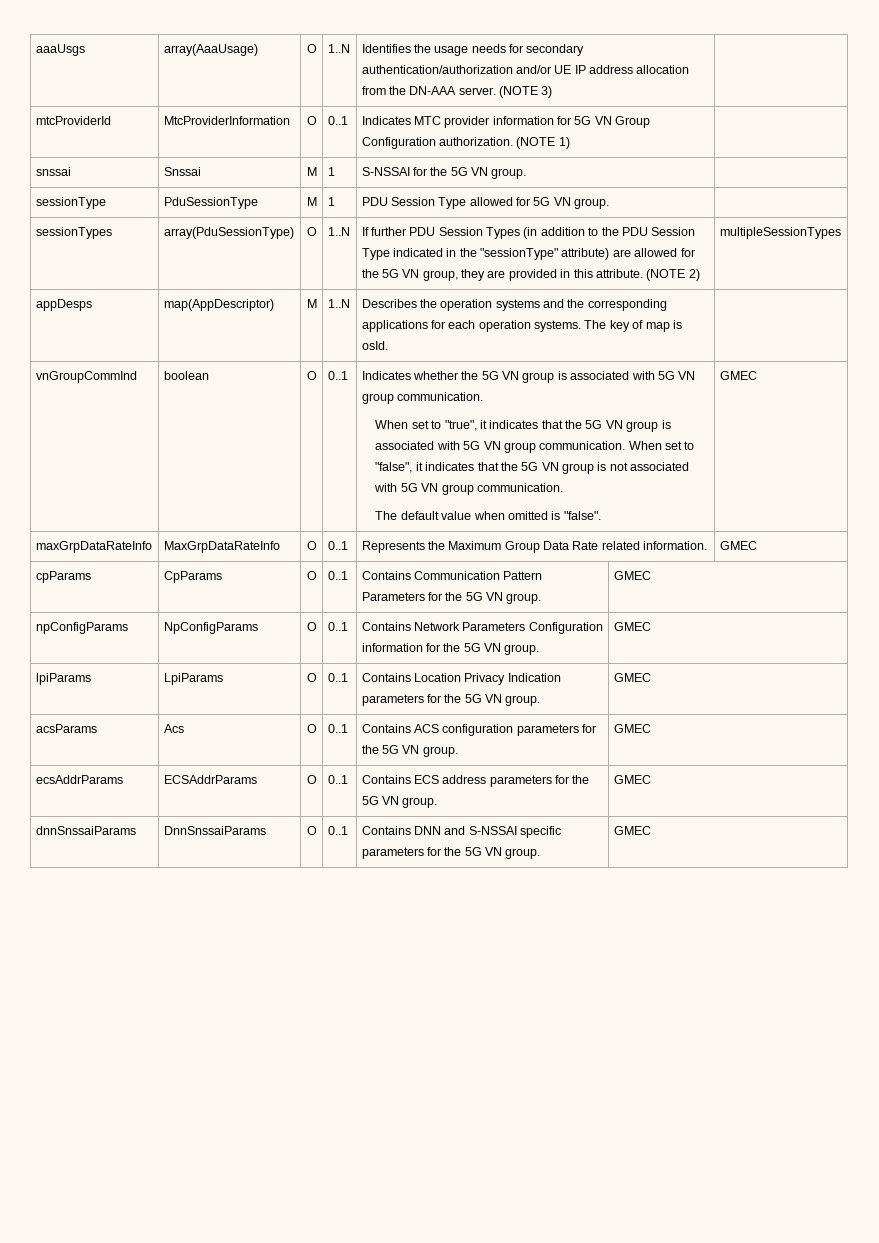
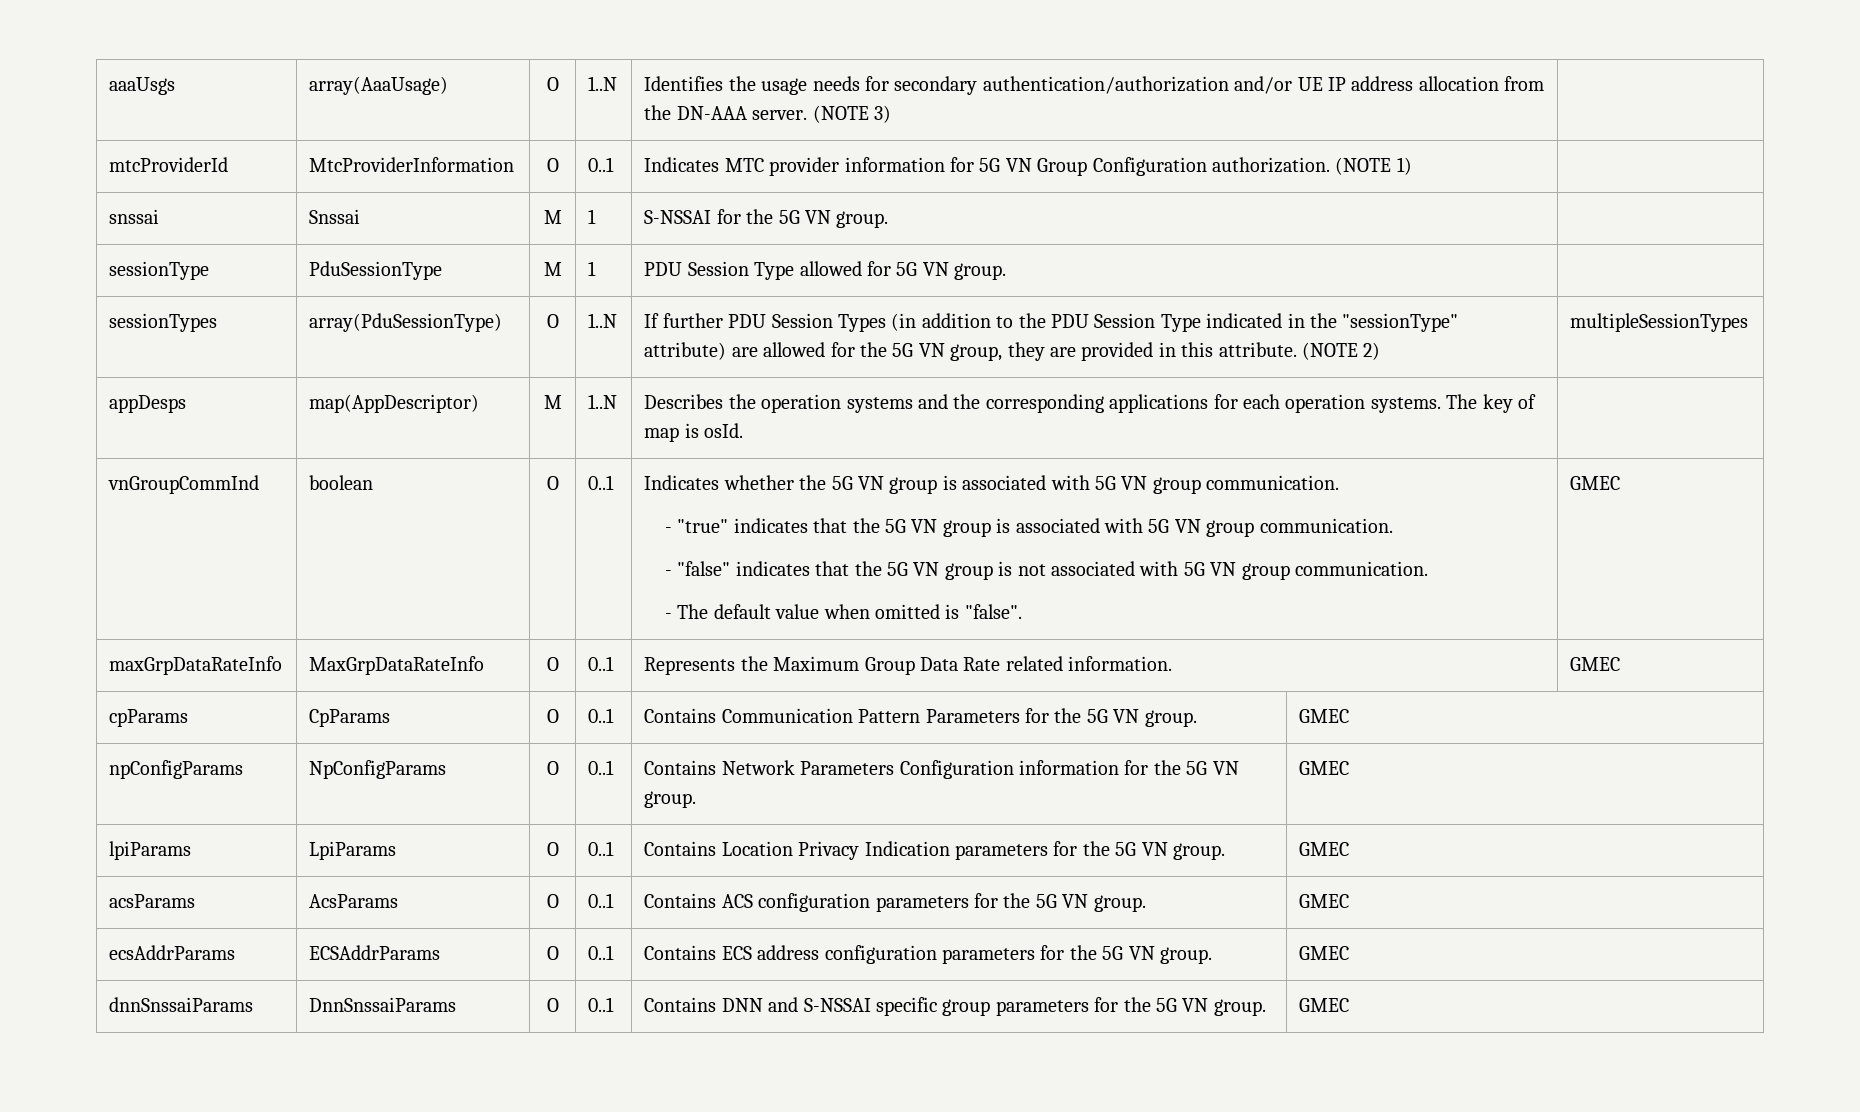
- When set to "true", it indicates that the 5G VN group is associated with 5G VN group communication. When set to "false", it indicates that the 5G VN group is not associated with 5G VN group communication.
+ - "true" indicates that the 5G VN group is associated with 5G VN group communication.
+ - "false" indicates that the 5G VN group is not associated with 5G VN group communication.
- The default value when omitted is "false".
+ - The default value when omitted is "false".
- acsParams | Acs | O | 0..1 | Contains ACS configuration parameters for the 5G VN group. | GMEC
+ acsParams | AcsParams | O | 0..1 | Contains ACS configuration parameters for the 5G VN group. | GMEC
- ecsAddrParams | ECSAddrParams | O | 0..1 | Contains ECS address parameters for the 5G VN group. | GMEC
+ ecsAddrParams | ECSAddrParams | O | 0..1 | Contains ECS address configuration parameters for the 5G VN group. | GMEC
- dnnSnssaiParams | DnnSnssaiParams | O | 0..1 | Contains DNN and S-NSSAI specific parameters for the 5G VN group. | GMEC
+ dnnSnssaiParams | DnnSnssaiParams | O | 0..1 | Contains DNN and S-NSSAI specific group parameters for the 5G VN group. | GMEC

